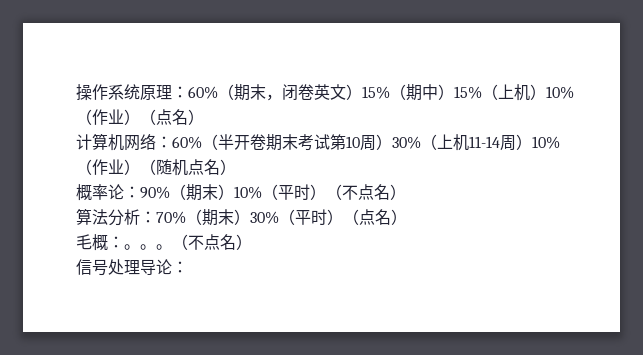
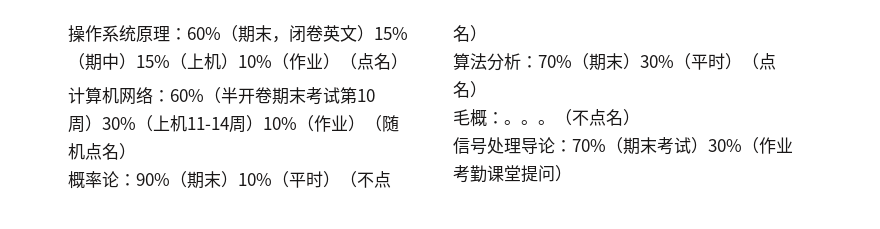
- 信号处理导论：
+ 信号处理导论：70%（期末考试）30%（作业考勤课堂提问）

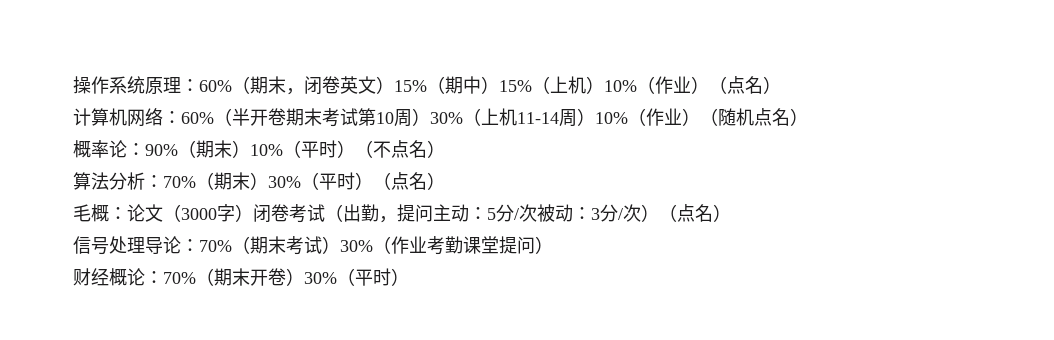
- 毛概：。。。（不点名）
+ 毛概：论文（3000字）闭卷考试（出勤，提问主动：5分/次被动：3分/次）（点名）
+ 财经概论：70%（期末开卷）30%（平时）

